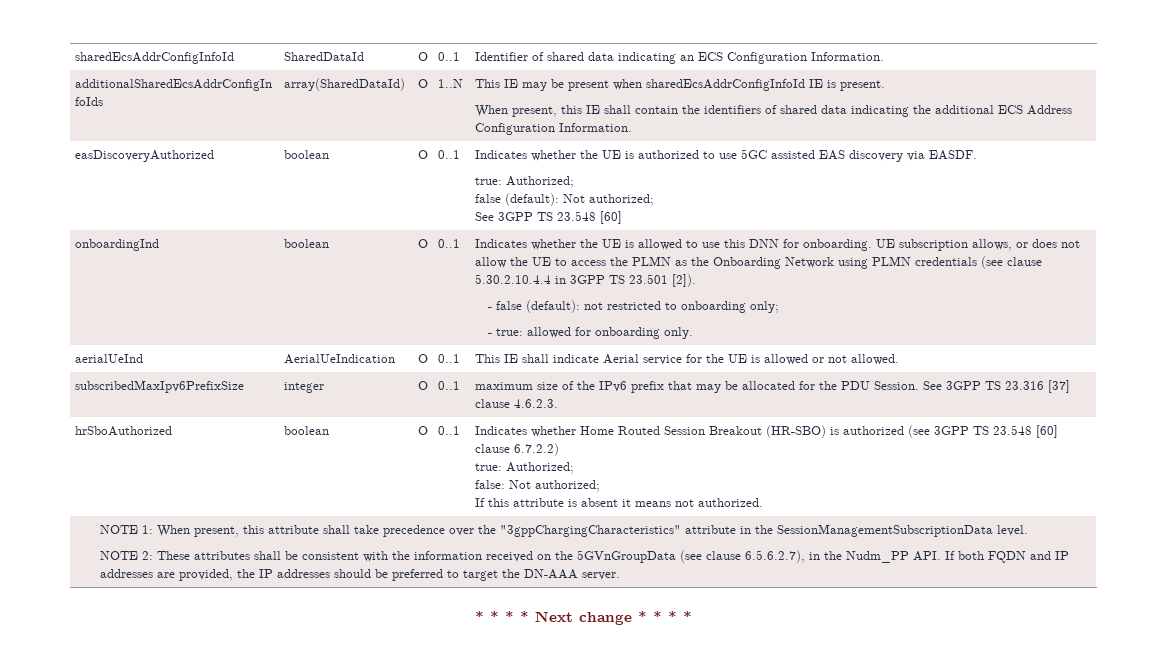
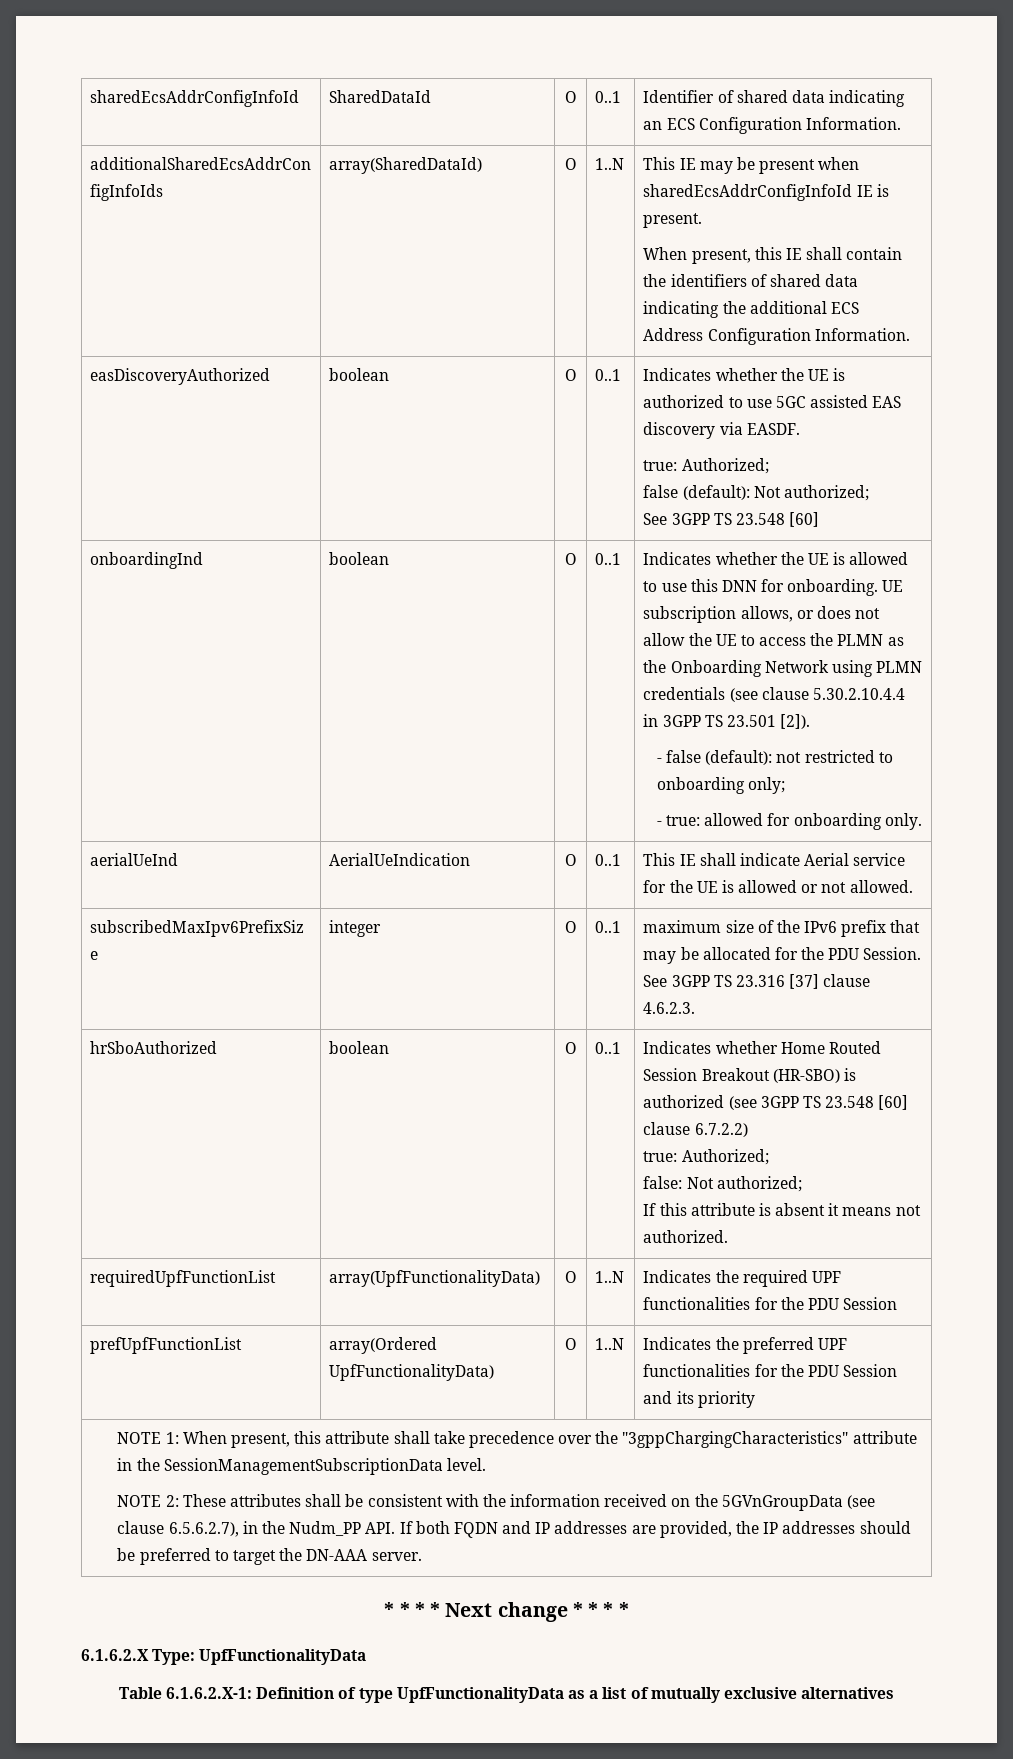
+ requiredUpfFunctionList | array(UpfFunctionalityData) | O | 1..N | Indicates the required UPF functionalities for the PDU Session
+ prefUpfFunctionList | array(Ordered UpfFunctionalityData) | O | 1..N | Indicates the preferred UPF functionalities for the PDU Session and its priority
+ 6.1.6.2.X Type: UpfFunctionalityData
+ Table 6.1.6.2.X-1: Definition of type UpfFunctionalityData as a list of mutually exclusive alternatives

